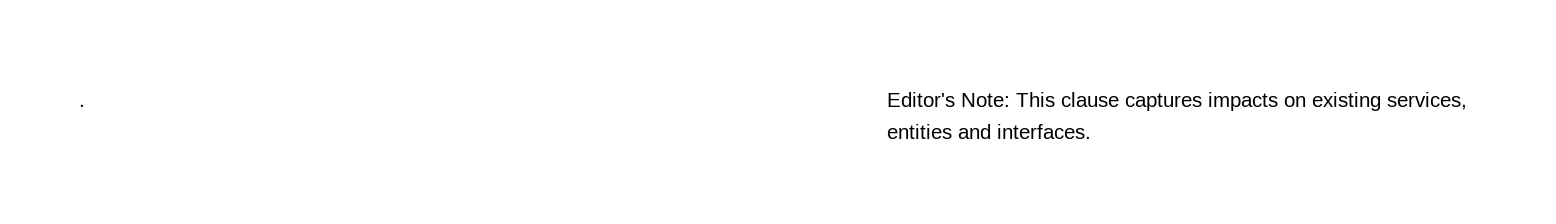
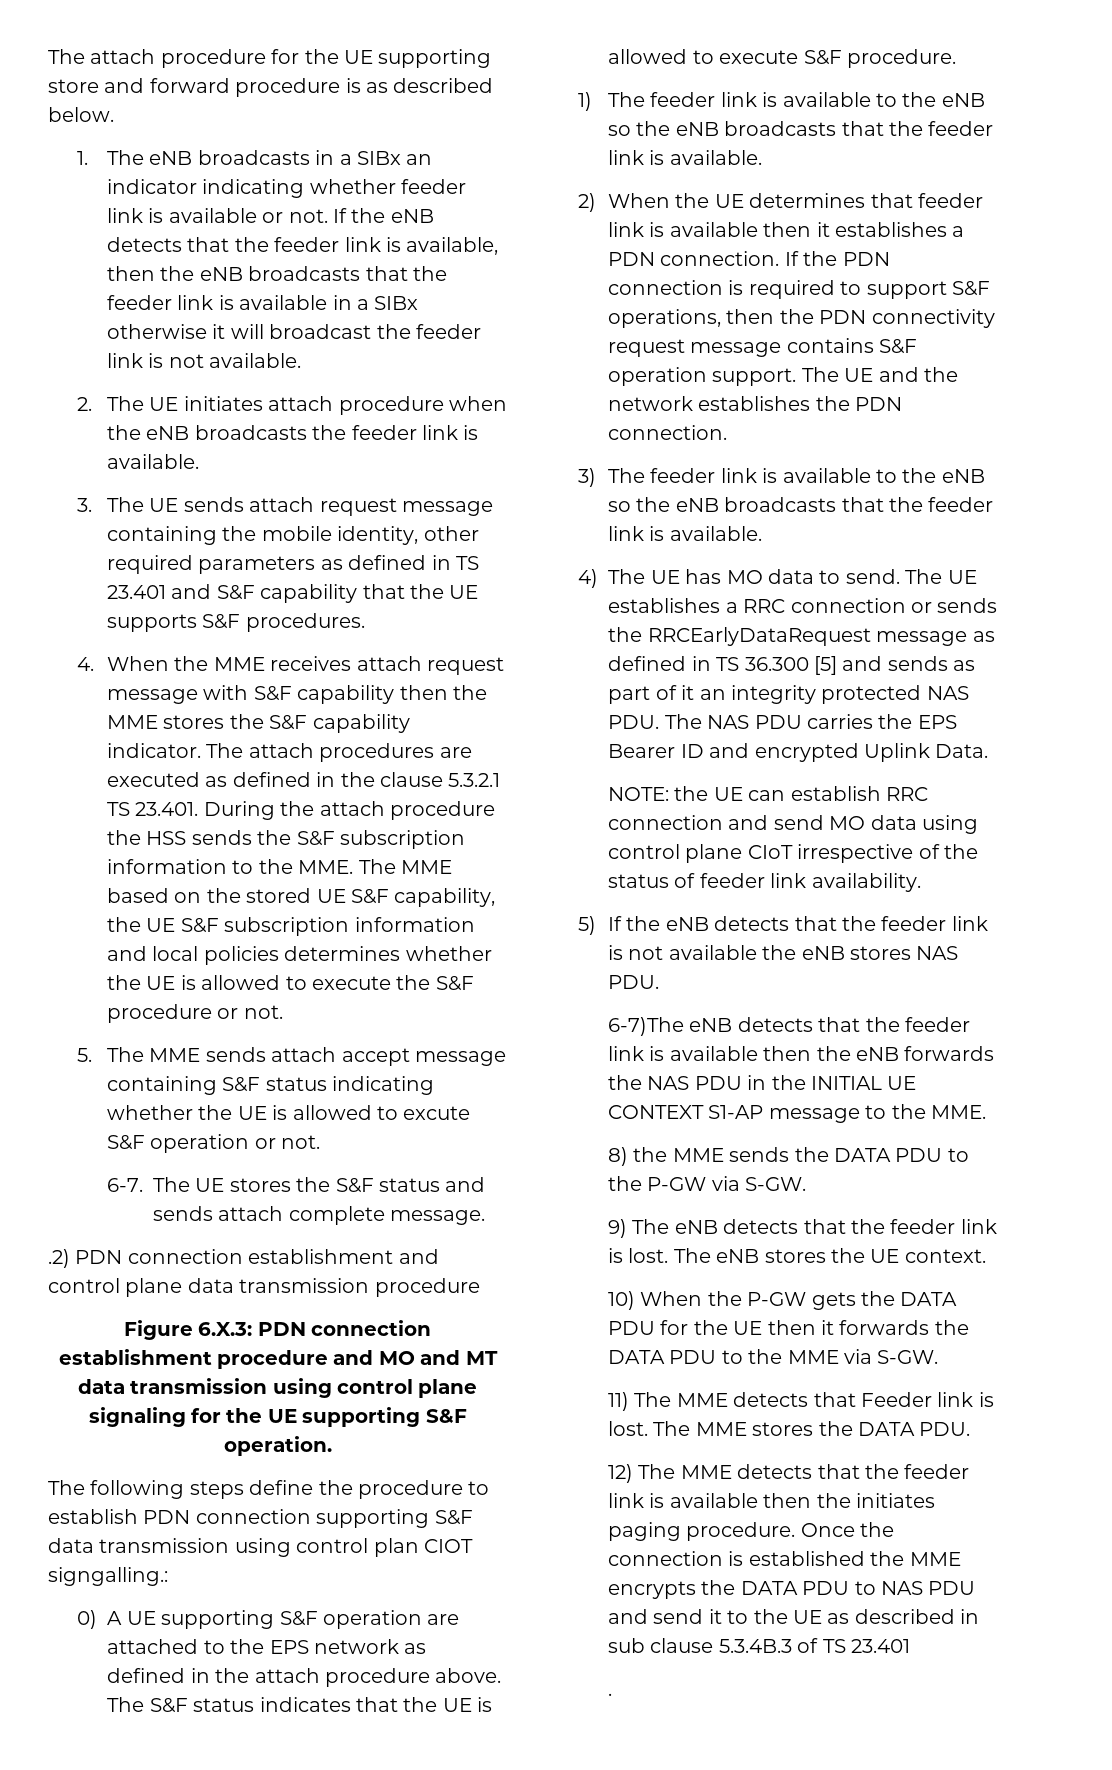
+ The attach procedure for the UE supporting store and forward procedure is as described below.
+ 1. The eNB broadcasts in a SIBx an indicator indicating whether feeder link is available or not. If the eNB detects that the feeder link is available, then the eNB broadcasts that the feeder link is available in a SIBx otherwise it will broadcast the feeder link is not available.
+ 2. The UE initiates attach procedure when the eNB broadcasts the feeder link is available.
+ 3. The UE sends attach request message containing the mobile identity, other required parameters as defined in TS 23.401 and S&F capability that the UE supports S&F procedures.
+ 4. When the MME receives attach request message with S&F capability then the MME stores the S&F capability indicator. The attach procedures are executed as defined in the clause 5.3.2.1 TS 23.401. During the attach procedure the HSS sends the S&F subscription information to the MME. The MME based on the stored UE S&F capability, the UE S&F subscription information and local policies determines whether the UE is allowed to execute the S&F procedure or not.
+ 5. The MME sends attach accept message containing S&F status indicating whether the UE is allowed to excute S&F operation or not.
+ 6-7. The UE stores the S&F status and sends attach complete message.
+ .2) PDN connection establishment and control plane data transmission procedure
+ Figure 6.X.3: PDN connection establishment procedure and MO and MT data transmission using control plane signaling for the UE supporting S&F operation.
+ The following steps define the procedure to establish PDN connection supporting S&F data transmission using control plan CIOT signgalling.:
+ 0) A UE supporting S&F operation are attached to the EPS network as defined in the attach procedure above. The S&F status indicates that the UE is allowed to execute S&F procedure.
+ 1) The feeder link is available to the eNB so the eNB broadcasts that the feeder link is available.
+ 2) When the UE determines that feeder link is available then it establishes a PDN connection. If the PDN connection is required to support S&F operations, then the PDN connectivity request message contains S&F operation support. The UE and the network establishes the PDN connection.
+ 3) The feeder link is available to the eNB so the eNB broadcasts that the feeder link is available.
+ 4) The UE has MO data to send. The UE establishes a RRC connection or sends the RRCEarlyDataRequest message as defined in TS 36.300 [5] and sends as part of it an integrity protected NAS PDU. The NAS PDU carries the EPS Bearer ID and encrypted Uplink Data.
+ NOTE: the UE can establish RRC connection and send MO data using control plane CIoT irrespective of the status of feeder link availability.
+ 5) If the eNB detects that the feeder link is not available the eNB stores NAS PDU.
+ 6-7)The eNB detects that the feeder link is available then the eNB forwards the NAS PDU in the INITIAL UE CONTEXT S1-AP message to the MME.
+ 8) the MME sends the DATA PDU to the P-GW via S-GW.
+ 9) The eNB detects that the feeder link is lost. The eNB stores the UE context.
+ 10) When the P-GW gets the DATA PDU for the UE then it forwards the DATA PDU to the MME via S-GW.
+ 11) The MME detects that Feeder link is lost. The MME stores the DATA PDU.
+ 12) The MME detects that the feeder link is available then the initiates paging procedure. Once the connection is established the MME encrypts the DATA PDU to NAS PDU and send it to the UE as described in sub clause 5.3.4B.3 of TS 23.401
  .
- Editor's Note: This clause captures impacts on existing services, entities and interfaces.

